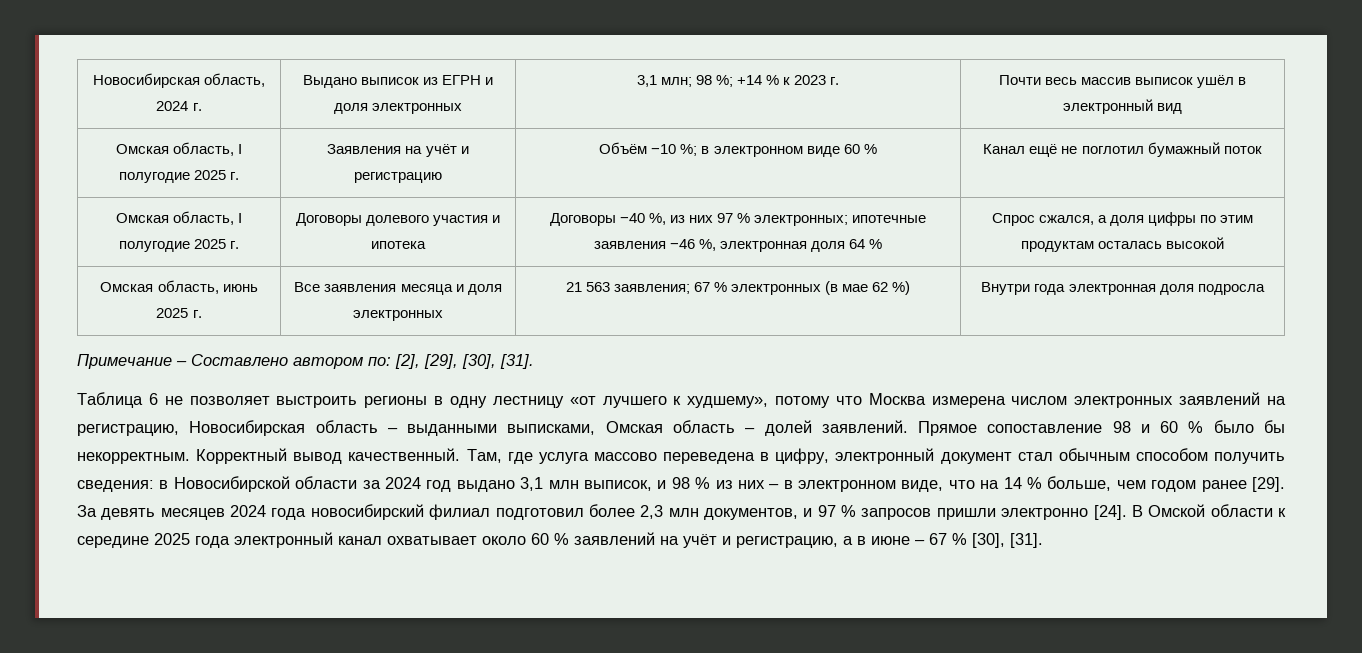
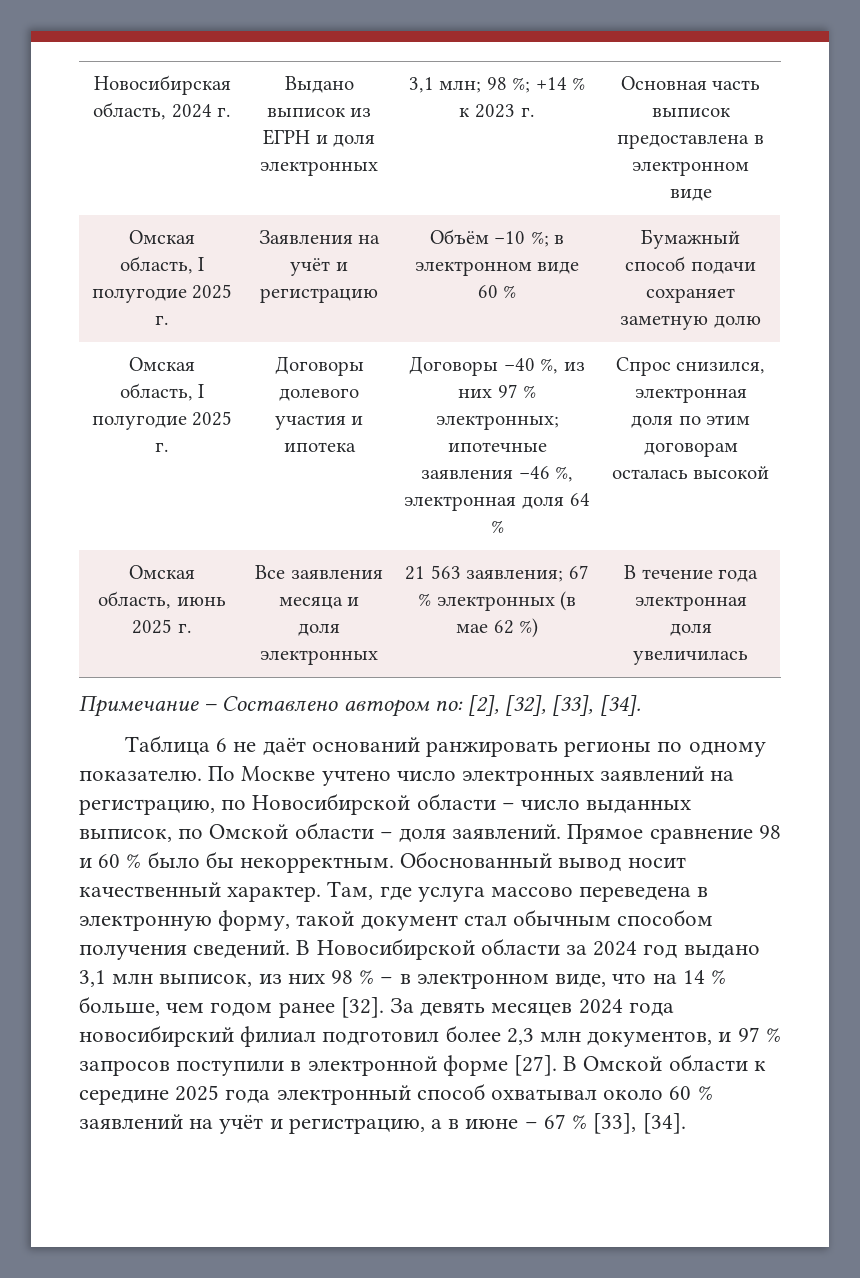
- Новосибирская область, 2024 г. | Выдано выписок из ЕГРН и доля электронных | 3,1 млн; 98 %; +14 % к 2023 г. | Почти весь массив выписок ушёл в электронный вид
+ Новосибирская область, 2024 г. | Выдано выписок из ЕГРН и доля электронных | 3,1 млн; 98 %; +14 % к 2023 г. | Основная часть выписок предоставлена в электронном виде
- Омская область, I полугодие 2025 г. | Заявления на учёт и регистрацию | Объём −10 %; в электронном виде 60 % | Канал ещё не поглотил бумажный поток
+ Омская область, I полугодие 2025 г. | Заявления на учёт и регистрацию | Объём −10 %; в электронном виде 60 % | Бумажный способ подачи сохраняет заметную долю
- Омская область, I полугодие 2025 г. | Договоры долевого участия и ипотека | Договоры −40 %, из них 97 % электронных; ипотечные заявления −46 %, электронная доля 64 % | Спрос сжался, а доля цифры по этим продуктам осталась высокой
+ Омская область, I полугодие 2025 г. | Договоры долевого участия и ипотека | Договоры −40 %, из них 97 % электронных; ипотечные заявления −46 %, электронная доля 64 % | Спрос снизился, электронная доля по этим договорам осталась высокой
- Омская область, июнь 2025 г. | Все заявления месяца и доля электронных | 21 563 заявления; 67 % электронных (в мае 62 %) | Внутри года электронная доля подросла
+ Омская область, июнь 2025 г. | Все заявления месяца и доля электронных | 21 563 заявления; 67 % электронных (в мае 62 %) | В течение года электронная доля увеличилась
- Примечание – Составлено автором по: [2], [29], [30], [31].
+ Примечание – Составлено автором по: [2], [32], [33], [34].
- Таблица 6 не позволяет выстроить регионы в одну лестницу «от лучшего к худшему», потому что Москва измерена числом электронных заявлений на регистрацию, Новосибирская область – выданными выписками, Омская область – долей заявлений.
+ Таблица 6 не даёт оснований ранжировать регионы по одному показателю. По Москве учтено число электронных заявлений на регистрацию, по Новосибирской области – число выданных выписок, по Омской области – доля заявлений.
- Прямое сопоставление 98 и 60 % было бы некорректным.
+ Прямое сравнение 98 и 60 % было бы некорректным.
- Корректный вывод качественный.
+ Обоснованный вывод носит качественный характер.
- Там, где услуга массово переведена в цифру, электронный документ стал обычным способом получить сведения: в Новосибирской области за 2024 год выдано 3,1 млн выписок, и 98 % из них – в электронном виде, что на 14 % больше, чем годом ранее [29].
+ Там, где услуга массово переведена в электронную форму, такой документ стал обычным способом получения сведений. В Новосибирской области за 2024 год выдано 3,1 млн выписок, из них 98 % – в электронном виде, что на 14 % больше, чем годом ранее [32].
- За девять месяцев 2024 года новосибирский филиал подготовил более 2,3 млн документов, и 97 % запросов пришли электронно [24].
+ За девять месяцев 2024 года новосибирский филиал подготовил более 2,3 млн документов, и 97 % запросов поступили в электронной форме [27].
- В Омской области к середине 2025 года электронный канал охватывает около 60 % заявлений на учёт и регистрацию, а в июне – 67 % [30], [31].
+ В Омской области к середине 2025 года электронный способ охватывал около 60 % заявлений на учёт и регистрацию, а в июне – 67 % [33], [34].

